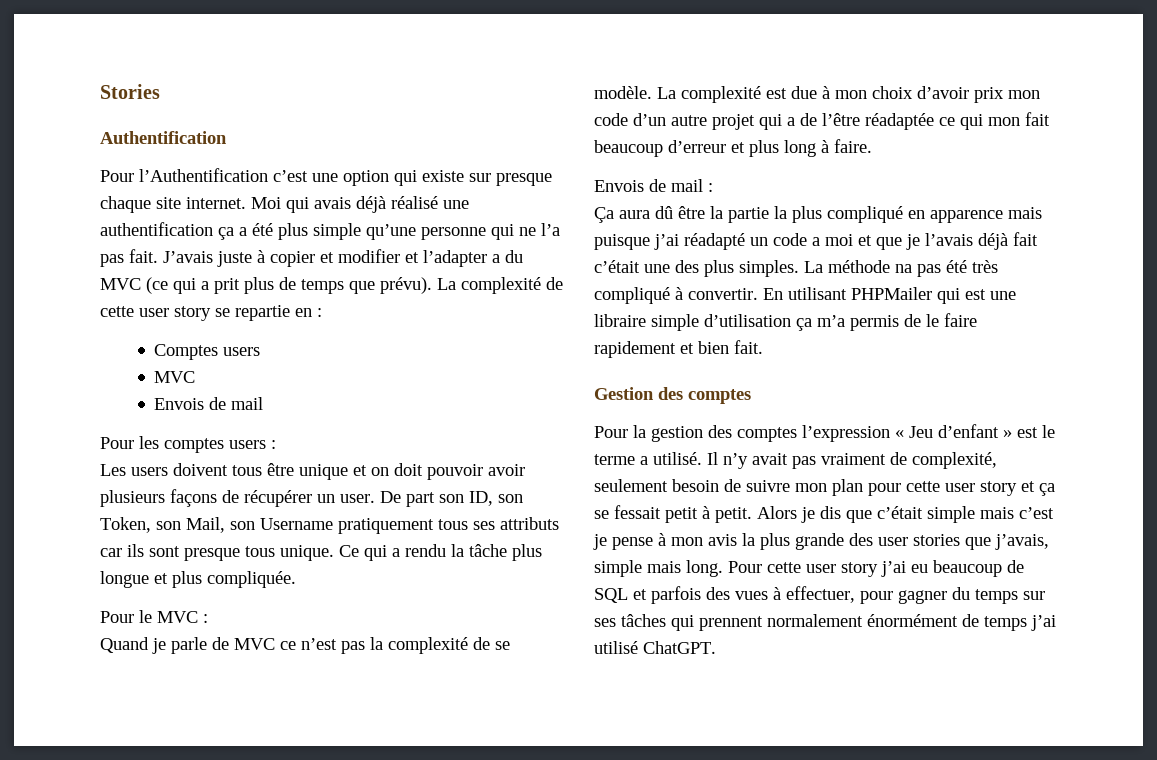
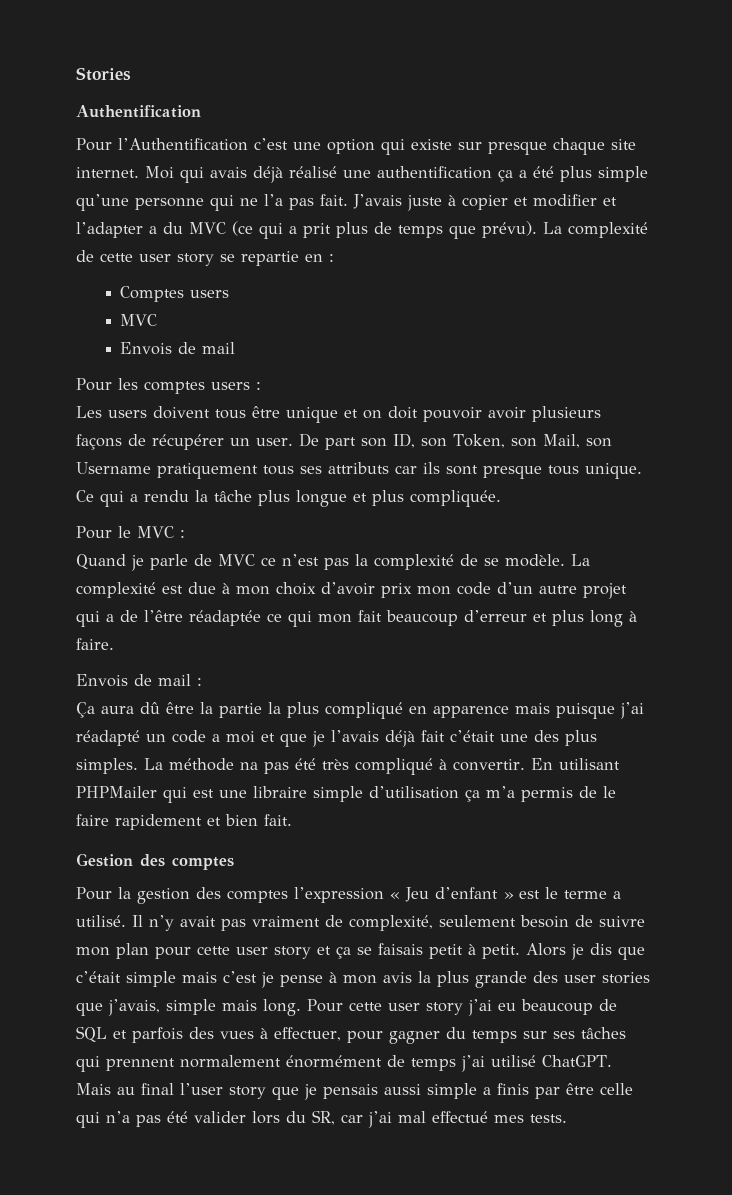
- Il n’y avait pas vraiment de complexité, seulement besoin de suivre mon plan pour cette user story et ça se fessait petit à petit.
+ Il n’y avait pas vraiment de complexité, seulement besoin de suivre mon plan pour cette user story et ça se faisais petit à petit.
+ Mais au final l’user story que je pensais aussi simple a finis par être celle qui n’a pas été valider lors du SR, car j’ai mal effectué mes tests.

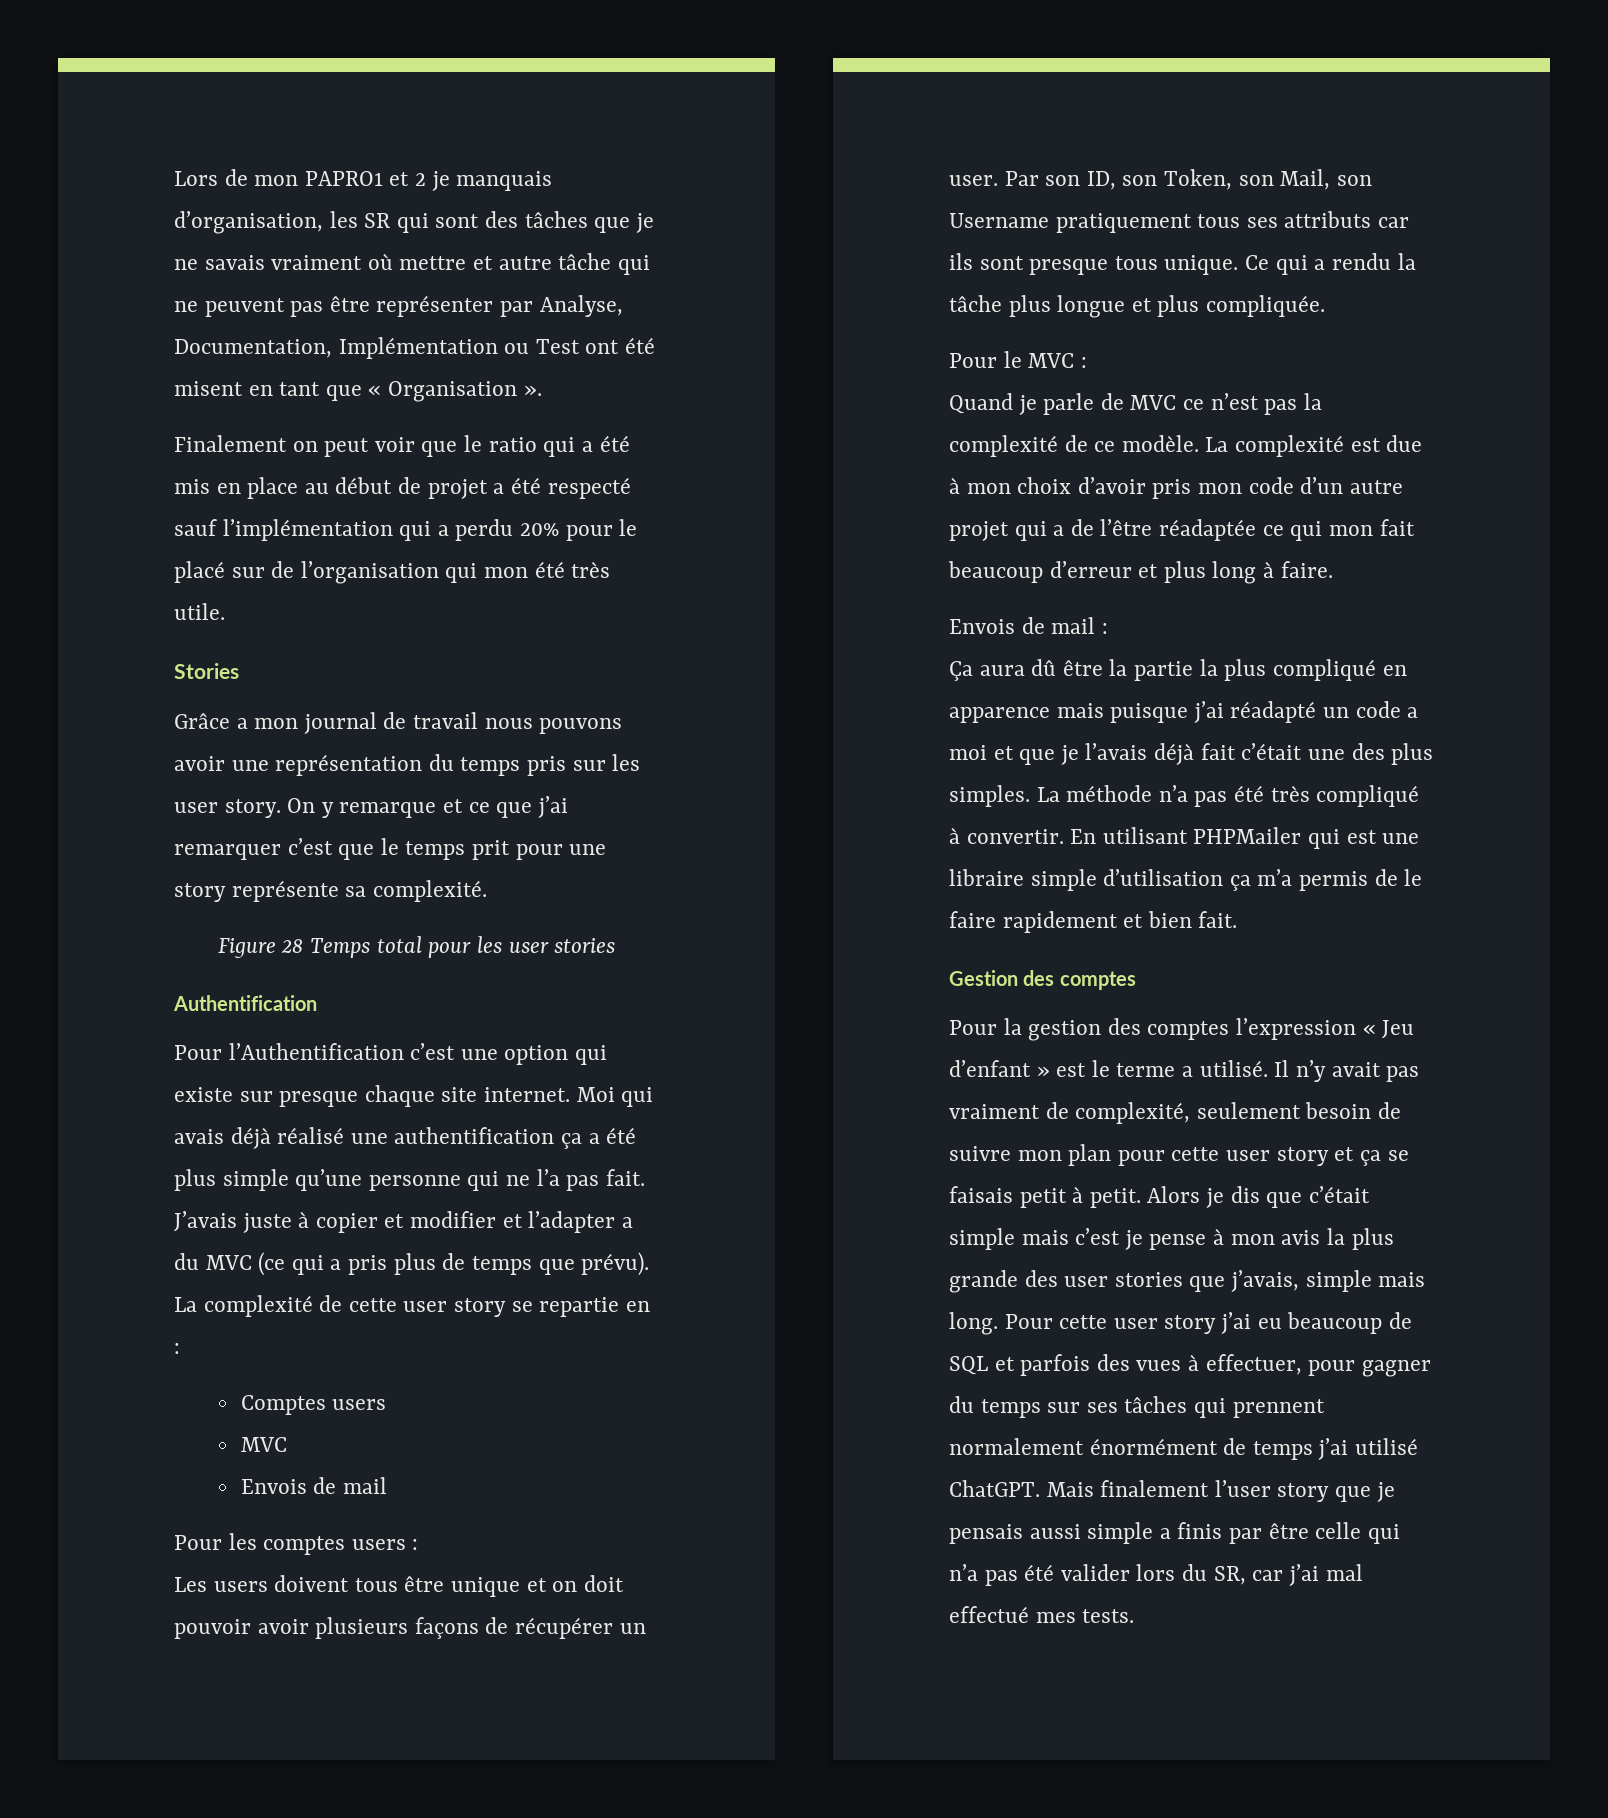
+ Lors de mon PAPRO1 et 2 je manquais d’organisation, les SR qui sont des tâches que je ne savais vraiment où mettre et autre tâche qui ne peuvent pas être représenter par Analyse, Documentation, Implémentation ou Test ont été misent en tant que « Organisation ».
+ Finalement on peut voir que le ratio qui a été mis en place au début de projet a été respecté sauf l’implémentation qui a perdu 20% pour le placé sur de l’organisation qui mon été très utile.
  Stories
+ Grâce a mon journal de travail nous pouvons avoir une représentation du temps pris sur les user story. On y remarque et ce que j’ai remarquer c’est que le temps prit pour une story représente sa complexité.
+ Figure 28 Temps total pour les user stories
- J’avais juste à copier et modifier et l’adapter a du MVC (ce qui a prit plus de temps que prévu).
+ J’avais juste à copier et modifier et l’adapter a du MVC (ce qui a pris plus de temps que prévu).
- De part son ID, son Token, son Mail, son Username pratiquement tous ses attributs car ils sont presque tous unique.
+ Par son ID, son Token, son Mail, son Username pratiquement tous ses attributs car ils sont presque tous unique.
- Quand je parle de MVC ce n’est pas la complexité de se modèle.
+ Quand je parle de MVC ce n’est pas la complexité de ce modèle.
- La complexité est due à mon choix d’avoir prix mon code d’un autre projet qui a de l’être réadaptée ce qui mon fait beaucoup d’erreur et plus long à faire.
+ La complexité est due à mon choix d’avoir pris mon code d’un autre projet qui a de l’être réadaptée ce qui mon fait beaucoup d’erreur et plus long à faire.
- La méthode na pas été très compliqué à convertir.
+ La méthode n’a pas été très compliqué à convertir.
- Mais au final l’user story que je pensais aussi simple a finis par être celle qui n’a pas été valider lors du SR, car j’ai mal effectué mes tests.
+ Mais finalement l’user story que je pensais aussi simple a finis par être celle qui n’a pas été valider lors du SR, car j’ai mal effectué mes tests.

